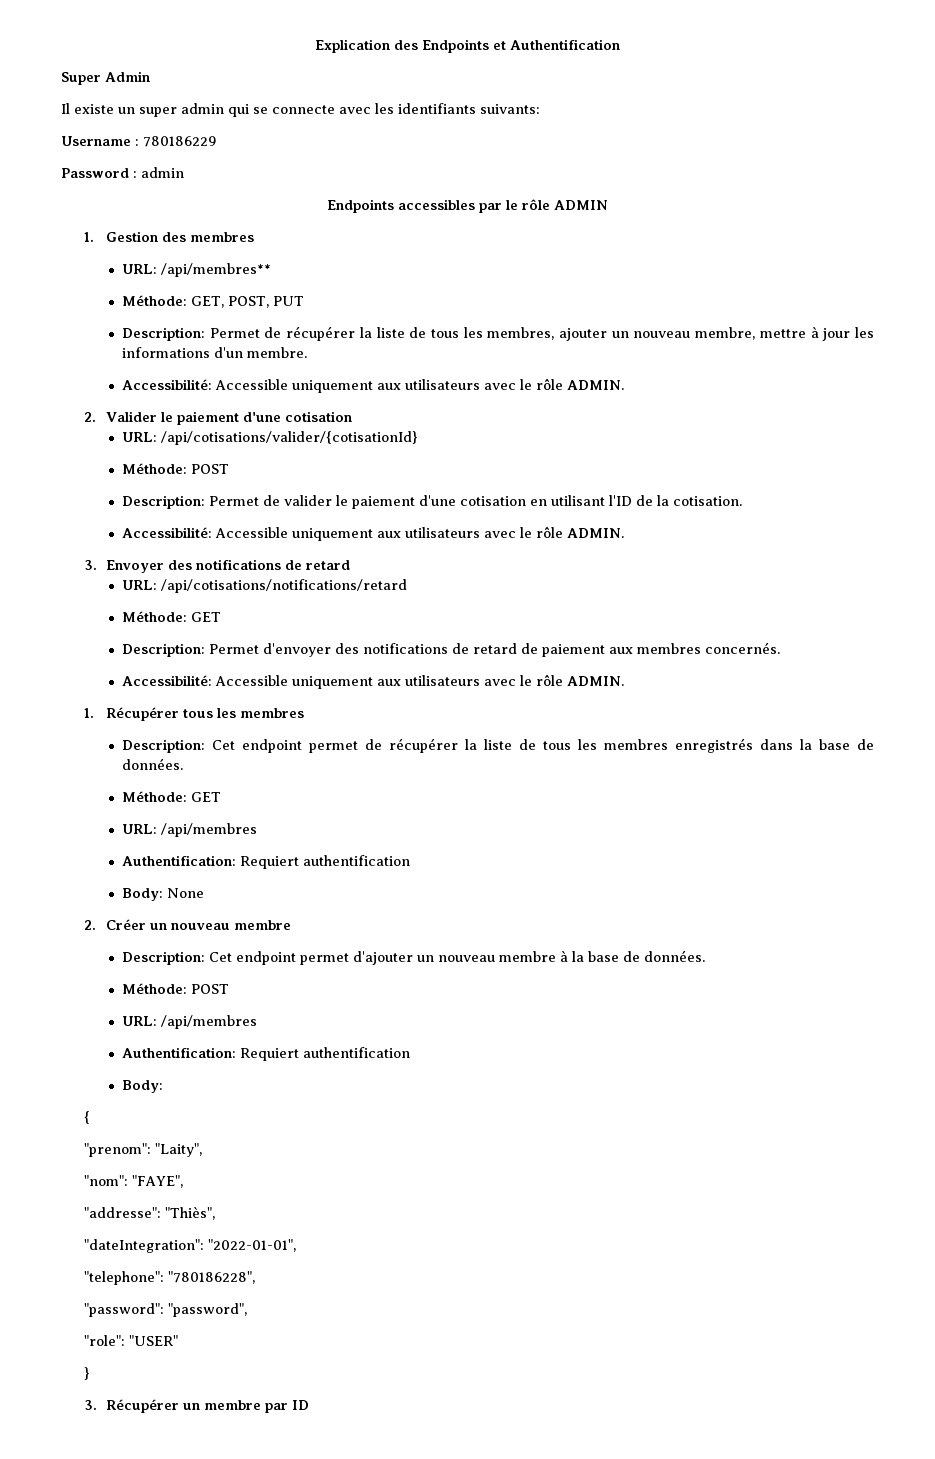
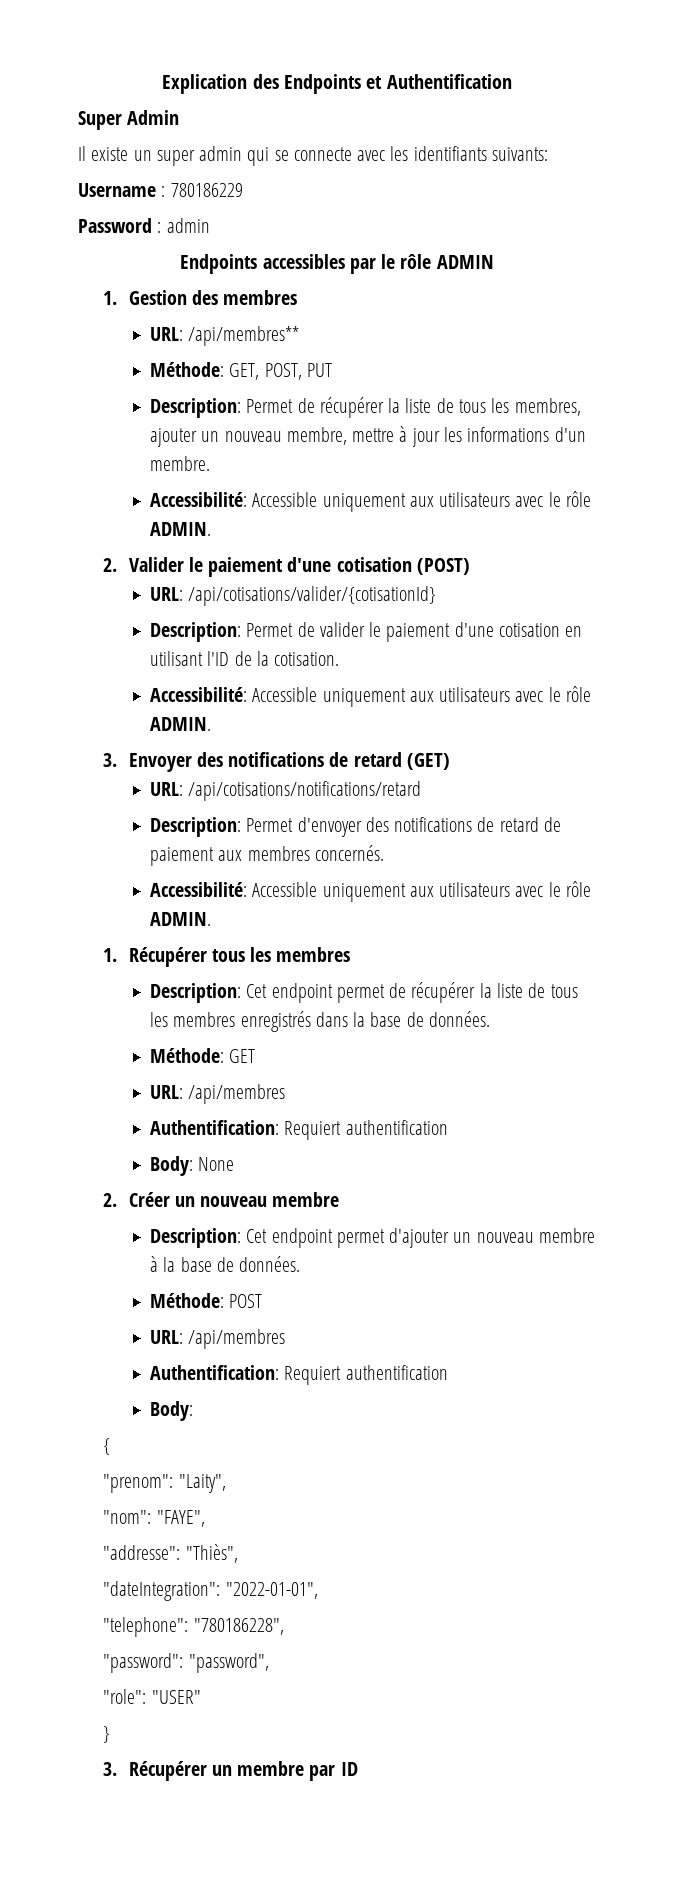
- 2. Valider le paiement d'une cotisation
+ 2. Valider le paiement d'une cotisation (POST)
  URL: /api/cotisations/valider/{cotisationId}
- Méthode: POST
- 3. Envoyer des notifications de retard
+ 3. Envoyer des notifications de retard (GET)
  URL: /api/cotisations/notifications/retard
- Méthode: GET

